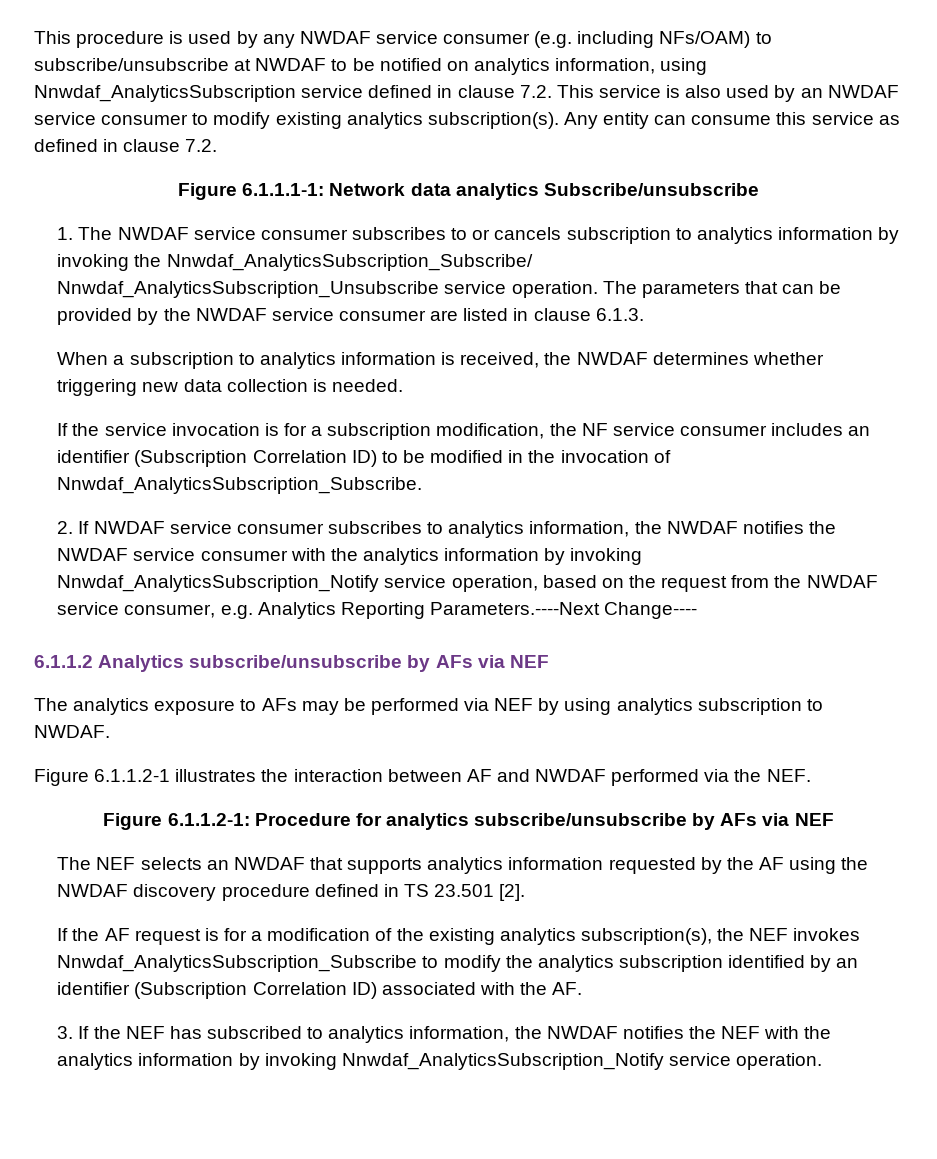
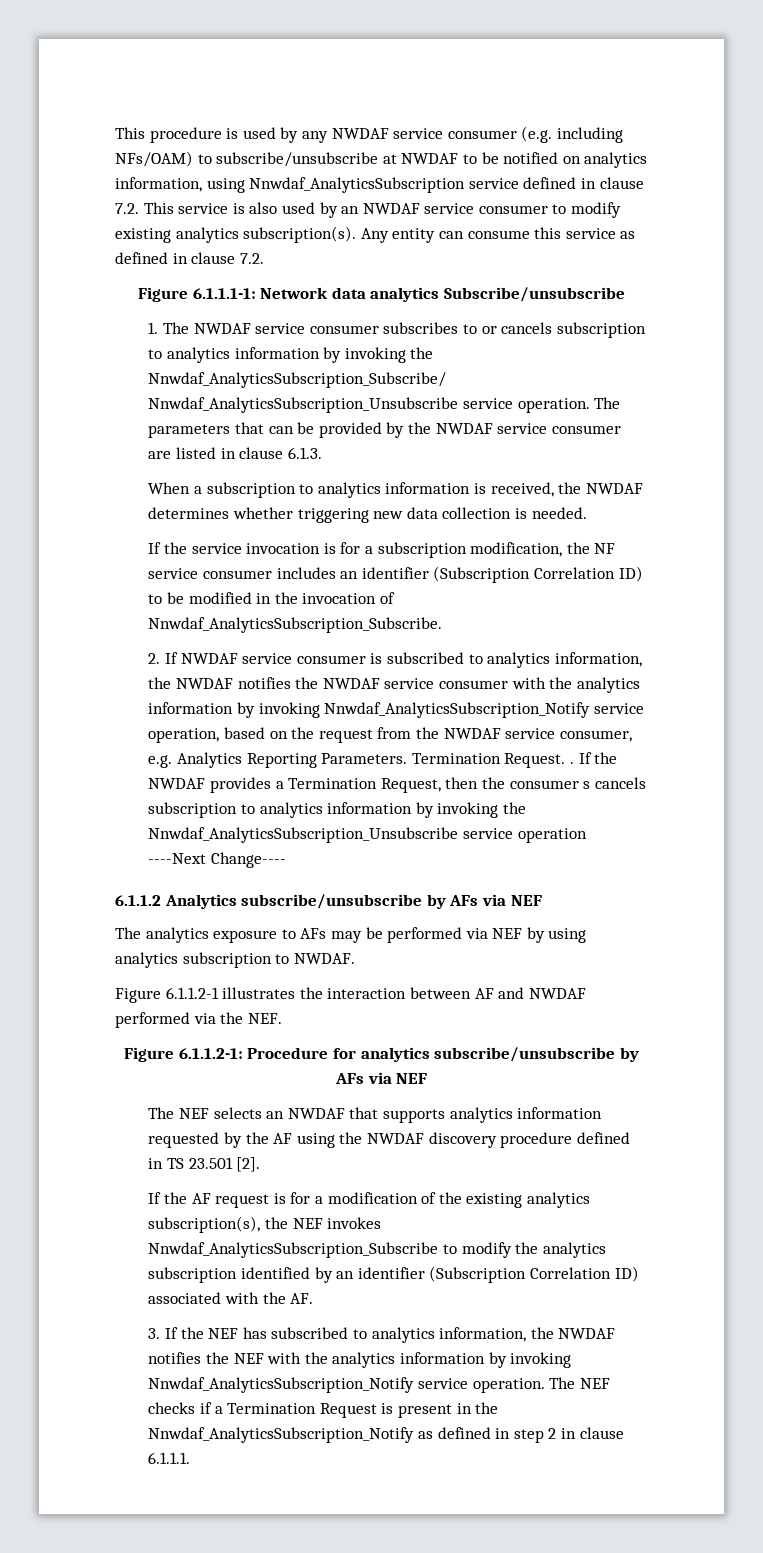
- 2. If NWDAF service consumer subscribes to analytics information, the NWDAF notifies the NWDAF service consumer with the analytics information by invoking Nnwdaf_AnalyticsSubscription_Notify service operation, based on the request from the NWDAF service consumer, e.g. Analytics Reporting Parameters.----Next Change----
+ 2. If NWDAF service consumer is subscribed to analytics information, the NWDAF notifies the NWDAF service consumer with the analytics information by invoking Nnwdaf_AnalyticsSubscription_Notify service operation, based on the request from the NWDAF service consumer, e.g. Analytics Reporting Parameters. Termination Request. . If the NWDAF provides a Termination Request, then the consumer s cancels subscription to analytics information by invoking the Nnwdaf_AnalyticsSubscription_Unsubscribe service operation ----Next Change----
+ The NEF checks if a Termination Request is present in the Nnwdaf_AnalyticsSubscription_Notify as defined in step 2 in clause 6.1.1.1.

